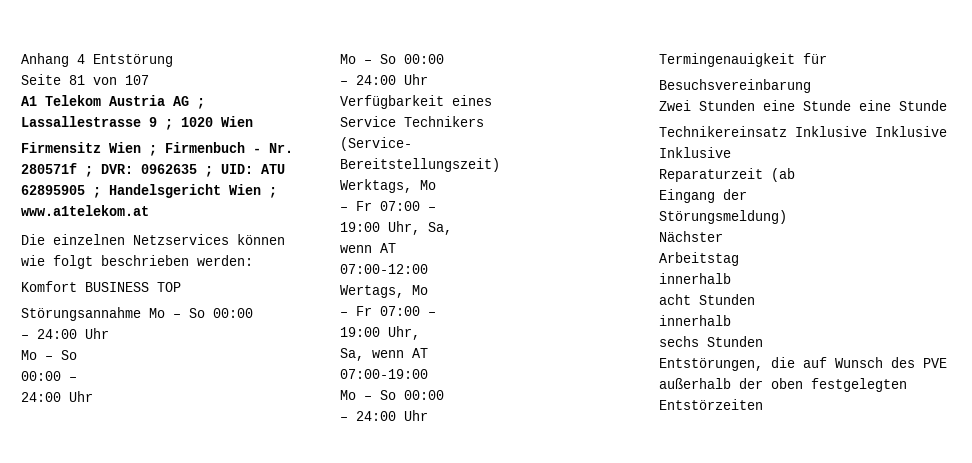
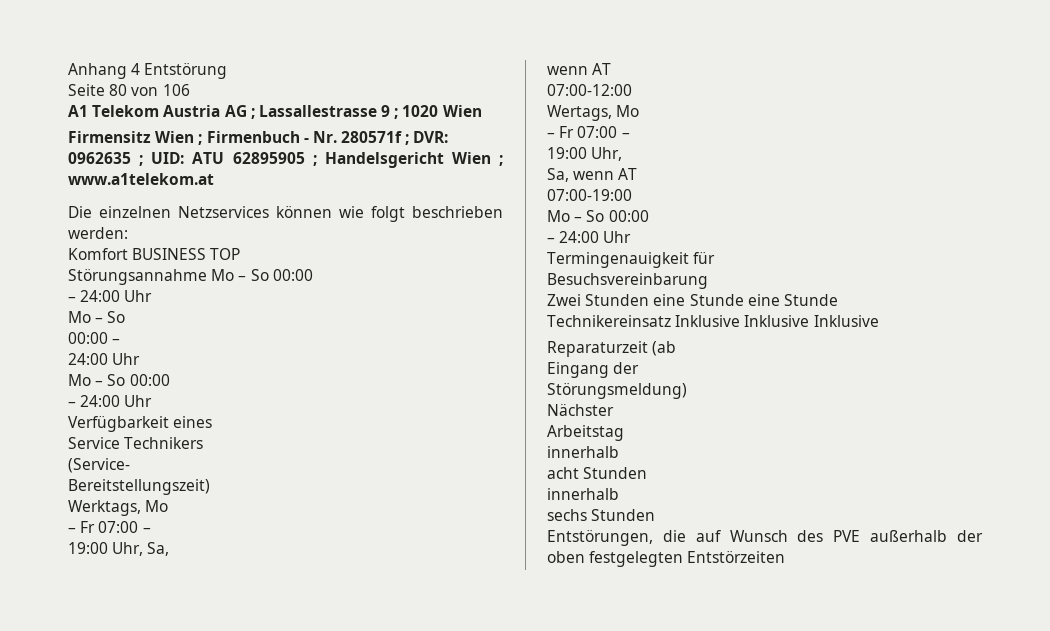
- Seite 81 von 107
+ Seite 80 von 106

